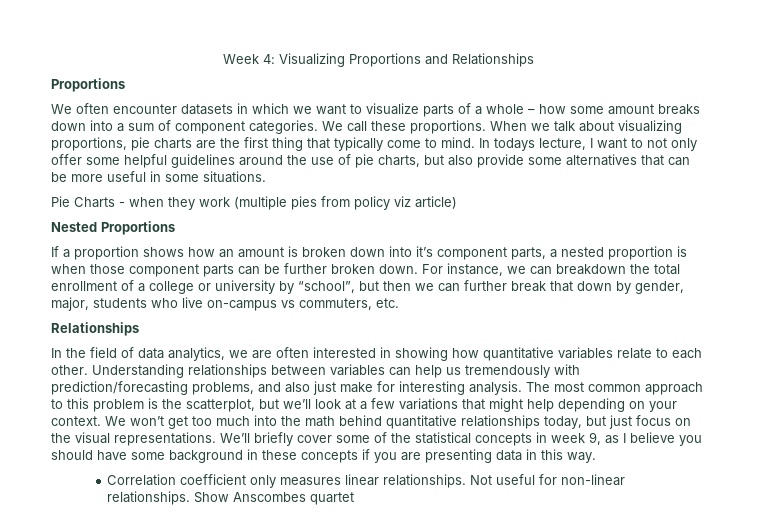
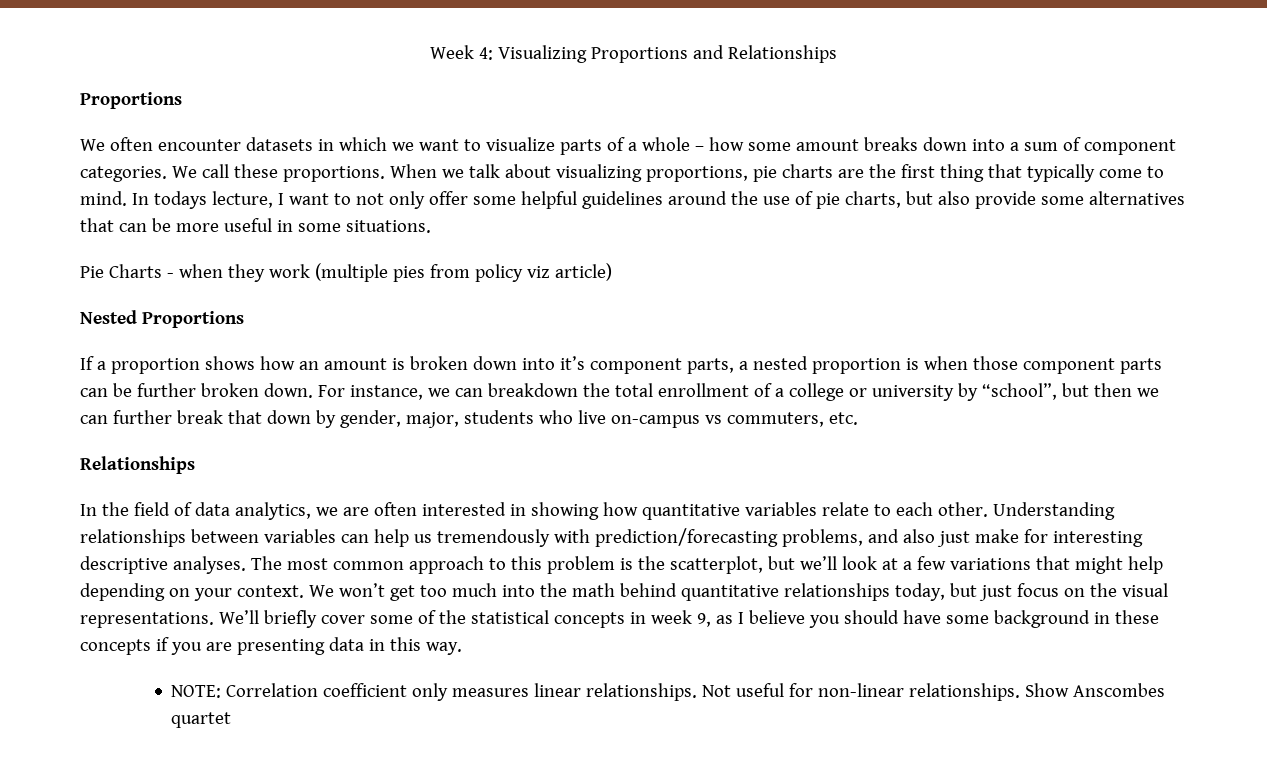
- Understanding relationships between variables can help us tremendously with prediction/forecasting problems, and also just make for interesting analysis.
+ Understanding relationships between variables can help us tremendously with prediction/forecasting problems, and also just make for interesting descriptive analyses.
- Correlation coefficient only measures linear relationships.
+ NOTE: Correlation coefficient only measures linear relationships.

